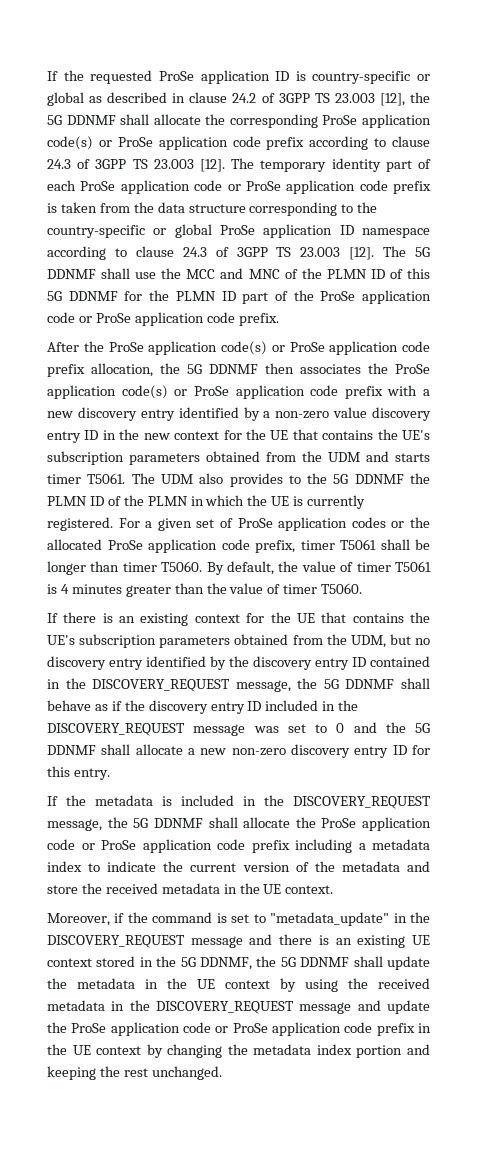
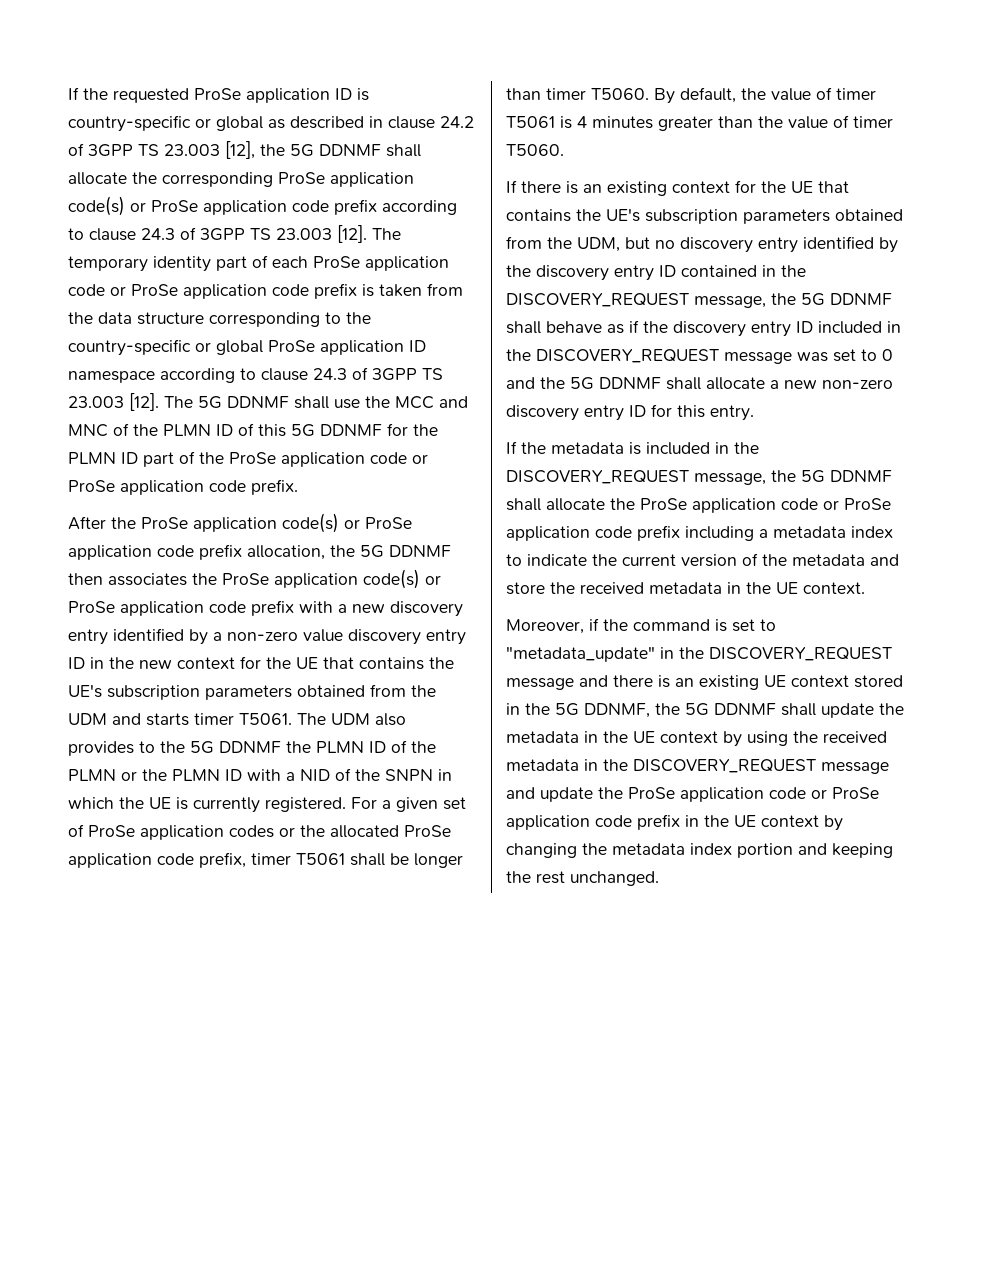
- The UDM also provides to the 5G DDNMF the PLMN ID of the PLMN in which the UE is currently registered.
+ The UDM also provides to the 5G DDNMF the PLMN ID of the PLMN or the PLMN ID with a NID of the SNPN in which the UE is currently registered.

